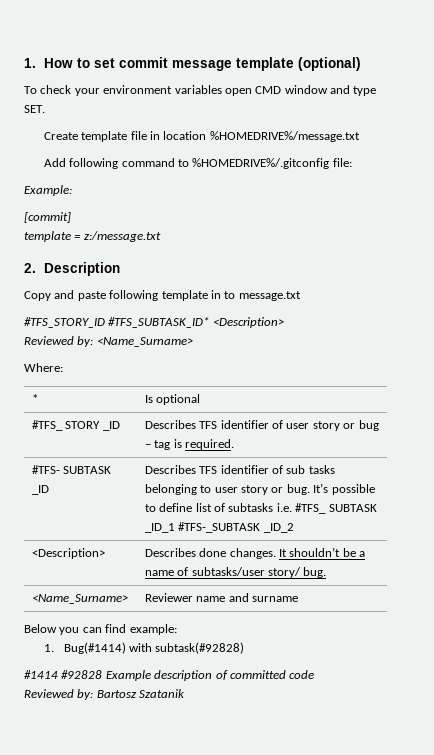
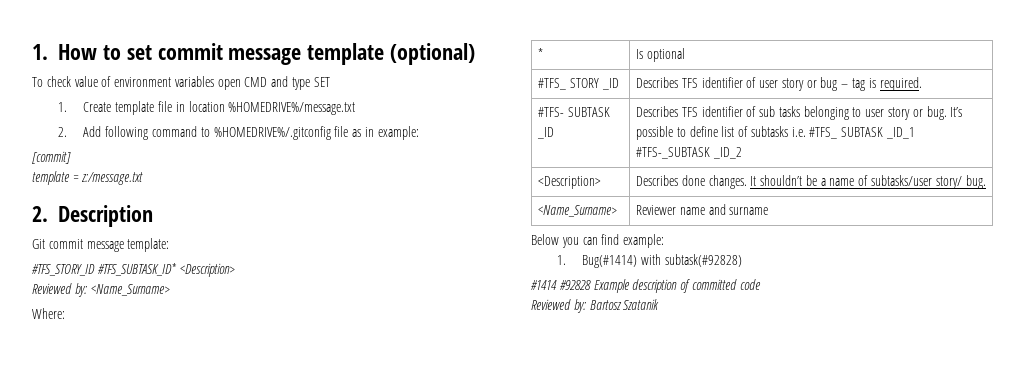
- To check your environment variables open CMD window and type SET.
- Create template file in location %HOMEDRIVE%/message.txt
+ To check value of environment variables open CMD and type SET
+ 1. Create template file in location %HOMEDRIVE%/message.txt
- Add following command to %HOMEDRIVE%/.gitconfig file:
- Example:
+ 2. Add following command to %HOMEDRIVE%/.gitconfig file as in example:
- Copy and paste following template in to message.txt
+ Git commit message template:

